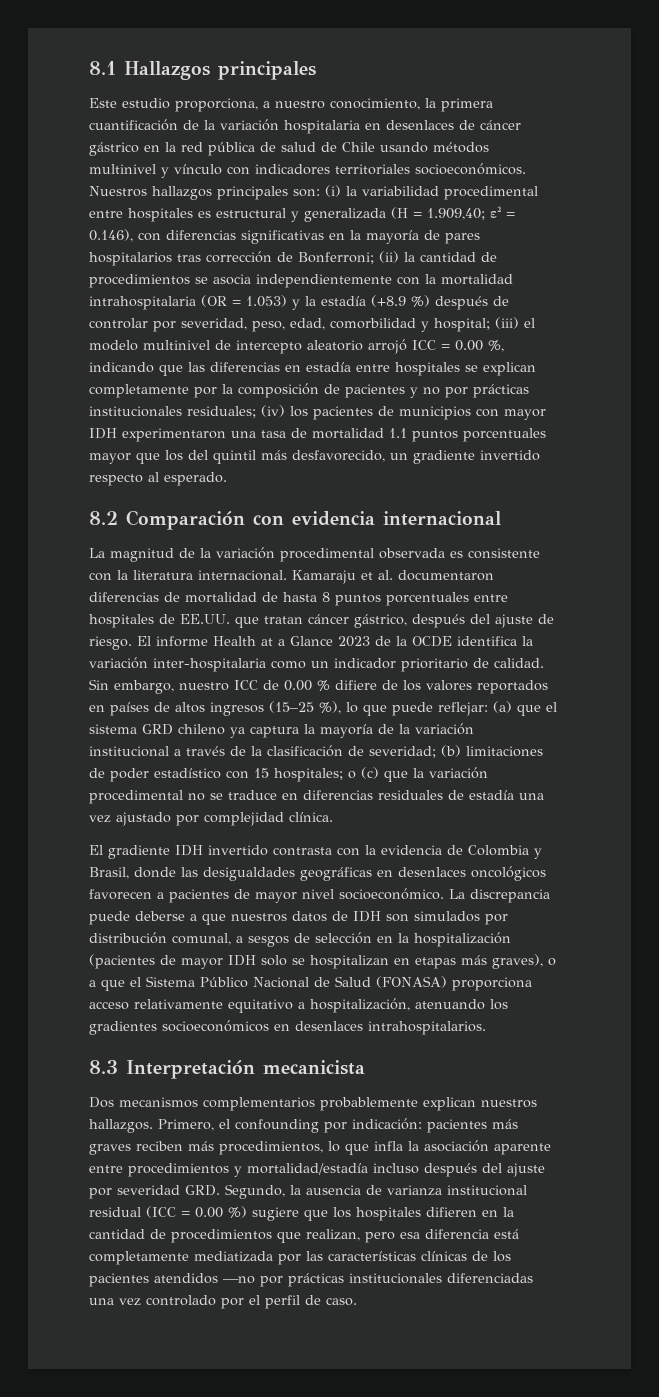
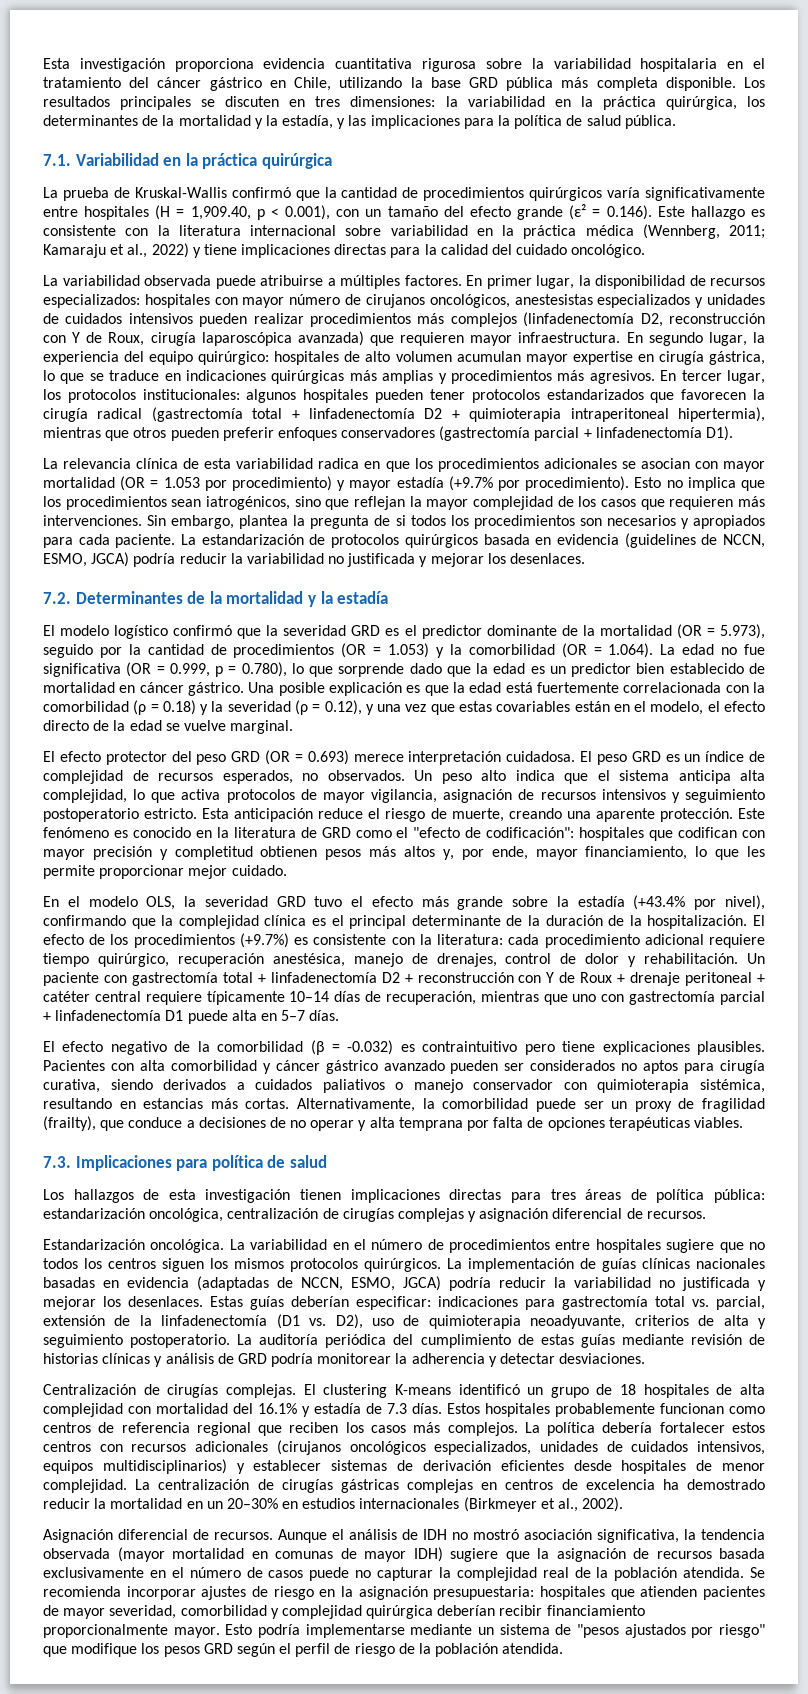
- 8.1 Hallazgos principales
- Este estudio proporciona, a nuestro conocimiento, la primera cuantificación de la variación hospitalaria en desenlaces de cáncer gástrico en la red pública de salud de Chile usando métodos multinivel y vínculo con indicadores territoriales socioeconómicos. Nuestros hallazgos principales son: (i) la variabilidad procedimental entre hospitales es estructural y generalizada (H = 1.909,40; ε² = 0.146), con diferencias significativas en la mayoría de pares hospitalarios tras corrección de Bonferroni; (ii) la cantidad de procedimientos se asocia independientemente con la mortalidad intrahospitalaria (OR = 1.053) y la estadía (+8.9 %) después de controlar por severidad, peso, edad, comorbilidad y hospital; (iii) el modelo multinivel de intercepto aleatorio arrojó ICC = 0.00 %, indicando que las diferencias en estadía entre hospitales se explican completamente por la composición de pacientes y no por prácticas institucionales residuales; (iv) los pacientes de municipios con mayor IDH experimentaron una tasa de mortalidad 1.1 puntos porcentuales mayor que los del quintil más desfavorecido, un gradiente invertido respecto al esperado.
- 8.2 Comparación con evidencia internacional
- La magnitud de la variación procedimental observada es consistente con la literatura internacional. Kamaraju et al. documentaron diferencias de mortalidad de hasta 8 puntos porcentuales entre hospitales de EE.UU. que tratan cáncer gástrico, después del ajuste de riesgo. El informe Health at a Glance 2023 de la OCDE identifica la variación inter-hospitalaria como un indicador prioritario de calidad. Sin embargo, nuestro ICC de 0.00 % difiere de los valores reportados en países de altos ingresos (15–25 %), lo que puede reflejar: (a) que el sistema GRD chileno ya captura la mayoría de la variación institucional a través de la clasificación de severidad; (b) limitaciones de poder estadístico con 15 hospitales; o (c) que la variación procedimental no se traduce en diferencias residuales de estadía una vez ajustado por complejidad clínica.
- El gradiente IDH invertido contrasta con la evidencia de Colombia y Brasil, donde las desigualdades geográficas en desenlaces oncológicos favorecen a pacientes de mayor nivel socioeconómico. La discrepancia puede deberse a que nuestros datos de IDH son simulados por distribución comunal, a sesgos de selección en la hospitalización (pacientes de mayor IDH solo se hospitalizan en etapas más graves), o a que el Sistema Público Nacional de Salud (FONASA) proporciona acceso relativamente equitativo a hospitalización, atenuando los gradientes socioeconómicos en desenlaces intrahospitalarios.
- 8.3 Interpretación mecanicista
- Dos mecanismos complementarios probablemente explican nuestros hallazgos. Primero, el confounding por indicación: pacientes más graves reciben más procedimientos, lo que infla la asociación aparente entre procedimientos y mortalidad/estadía incluso después del ajuste por severidad GRD. Segundo, la ausencia de varianza institucional residual (ICC = 0.00 %) sugiere que los hospitales difieren en la cantidad de procedimientos que realizan, pero esa diferencia está completamente mediatizada por las características clínicas de los pacientes atendidos —no por prácticas institucionales diferenciadas una vez controlado por el perfil de caso.
+ Esta investigación proporciona evidencia cuantitativa rigurosa sobre la variabilidad hospitalaria en el tratamiento del cáncer gástrico en Chile, utilizando la base GRD pública más completa disponible. Los resultados principales se discuten en tres dimensiones: la variabilidad en la práctica quirúrgica, los determinantes de la mortalidad y la estadía, y las implicaciones para la política de salud pública.
+ 7.1. Variabilidad en la práctica quirúrgica
+ La prueba de Kruskal-Wallis confirmó que la cantidad de procedimientos quirúrgicos varía significativamente entre hospitales (H = 1,909.40, p < 0.001), con un tamaño del efecto grande (ε² = 0.146). Este hallazgo es consistente con la literatura internacional sobre variabilidad en la práctica médica (Wennberg, 2011; Kamaraju et al., 2022) y tiene implicaciones directas para la calidad del cuidado oncológico.
+ La variabilidad observada puede atribuirse a múltiples factores. En primer lugar, la disponibilidad de recursos especializados: hospitales con mayor número de cirujanos oncológicos, anestesistas especializados y unidades de cuidados intensivos pueden realizar procedimientos más complejos (linfadenectomía D2, reconstrucción con Y de Roux, cirugía laparoscópica avanzada) que requieren mayor infraestructura. En segundo lugar, la experiencia del equipo quirúrgico: hospitales de alto volumen acumulan mayor expertise en cirugía gástrica, lo que se traduce en indicaciones quirúrgicas más amplias y procedimientos más agresivos. En tercer lugar, los protocolos institucionales: algunos hospitales pueden tener protocolos estandarizados que favorecen la cirugía radical (gastrectomía total + linfadenectomía D2 + quimioterapia intraperitoneal hipertermia), mientras que otros pueden preferir enfoques conservadores (gastrectomía parcial + linfadenectomía D1).
+ La relevancia clínica de esta variabilidad radica en que los procedimientos adicionales se asocian con mayor mortalidad (OR = 1.053 por procedimiento) y mayor estadía (+9.7% por procedimiento). Esto no implica que los procedimientos sean iatrogénicos, sino que reflejan la mayor complejidad de los casos que requieren más intervenciones. Sin embargo, plantea la pregunta de si todos los procedimientos son necesarios y apropiados para cada paciente. La estandarización de protocolos quirúrgicos basada en evidencia (guidelines de NCCN, ESMO, JGCA) podría reducir la variabilidad no justificada y mejorar los desenlaces.
+ 7.2. Determinantes de la mortalidad y la estadía
+ El modelo logístico confirmó que la severidad GRD es el predictor dominante de la mortalidad (OR = 5.973), seguido por la cantidad de procedimientos (OR = 1.053) y la comorbilidad (OR = 1.064). La edad no fue significativa (OR = 0.999, p = 0.780), lo que sorprende dado que la edad es un predictor bien establecido de mortalidad en cáncer gástrico. Una posible explicación es que la edad está fuertemente correlacionada con la comorbilidad (ρ = 0.18) y la severidad (ρ = 0.12), y una vez que estas covariables están en el modelo, el efecto directo de la edad se vuelve marginal.
+ El efecto protector del peso GRD (OR = 0.693) merece interpretación cuidadosa. El peso GRD es un índice de complejidad de recursos esperados, no observados. Un peso alto indica que el sistema anticipa alta complejidad, lo que activa protocolos de mayor vigilancia, asignación de recursos intensivos y seguimiento postoperatorio estricto. Esta anticipación reduce el riesgo de muerte, creando una aparente protección. Este fenómeno es conocido en la literatura de GRD como el "efecto de codificación": hospitales que codifican con mayor precisión y completitud obtienen pesos más altos y, por ende, mayor financiamiento, lo que les permite proporcionar mejor cuidado.
+ En el modelo OLS, la severidad GRD tuvo el efecto más grande sobre la estadía (+43.4% por nivel), confirmando que la complejidad clínica es el principal determinante de la duración de la hospitalización. El efecto de los procedimientos (+9.7%) es consistente con la literatura: cada procedimiento adicional requiere tiempo quirúrgico, recuperación anestésica, manejo de drenajes, control de dolor y rehabilitación. Un paciente con gastrectomía total + linfadenectomía D2 + reconstrucción con Y de Roux + drenaje peritoneal + catéter central requiere típicamente 10–14 días de recuperación, mientras que uno con gastrectomía parcial + linfadenectomía D1 puede alta en 5–7 días.
+ El efecto negativo de la comorbilidad (β = -0.032) es contraintuitivo pero tiene explicaciones plausibles. Pacientes con alta comorbilidad y cáncer gástrico avanzado pueden ser considerados no aptos para cirugía curativa, siendo derivados a cuidados paliativos o manejo conservador con quimioterapia sistémica, resultando en estancias más cortas. Alternativamente, la comorbilidad puede ser un proxy de fragilidad (frailty), que conduce a decisiones de no operar y alta temprana por falta de opciones terapéuticas viables.
+ 7.3. Implicaciones para política de salud
+ Los hallazgos de esta investigación tienen implicaciones directas para tres áreas de política pública: estandarización oncológica, centralización de cirugías complejas y asignación diferencial de recursos.
+ Estandarización oncológica. La variabilidad en el número de procedimientos entre hospitales sugiere que no todos los centros siguen los mismos protocolos quirúrgicos. La implementación de guías clínicas nacionales basadas en evidencia (adaptadas de NCCN, ESMO, JGCA) podría reducir la variabilidad no justificada y mejorar los desenlaces. Estas guías deberían especificar: indicaciones para gastrectomía total vs. parcial, extensión de la linfadenectomía (D1 vs. D2), uso de quimioterapia neoadyuvante, criterios de alta y seguimiento postoperatorio. La auditoría periódica del cumplimiento de estas guías mediante revisión de historias clínicas y análisis de GRD podría monitorear la adherencia y detectar desviaciones.
+ Centralización de cirugías complejas. El clustering K-means identificó un grupo de 18 hospitales de alta complejidad con mortalidad del 16.1% y estadía de 7.3 días. Estos hospitales probablemente funcionan como centros de referencia regional que reciben los casos más complejos. La política debería fortalecer estos centros con recursos adicionales (cirujanos oncológicos especializados, unidades de cuidados intensivos, equipos multidisciplinarios) y establecer sistemas de derivación eficientes desde hospitales de menor complejidad. La centralización de cirugías gástricas complejas en centros de excelencia ha demostrado reducir la mortalidad en un 20–30% en estudios internacionales (Birkmeyer et al., 2002).
+ Asignación diferencial de recursos. Aunque el análisis de IDH no mostró asociación significativa, la tendencia observada (mayor mortalidad en comunas de mayor IDH) sugiere que la asignación de recursos basada exclusivamente en el número de casos puede no capturar la complejidad real de la población atendida. Se recomienda incorporar ajustes de riesgo en la asignación presupuestaria: hospitales que atienden pacientes de mayor severidad, comorbilidad y complejidad quirúrgica deberían recibir financiamiento proporcionalmente mayor. Esto podría implementarse mediante un sistema de "pesos ajustados por riesgo" que modifique los pesos GRD según el perfil de riesgo de la población atendida.

